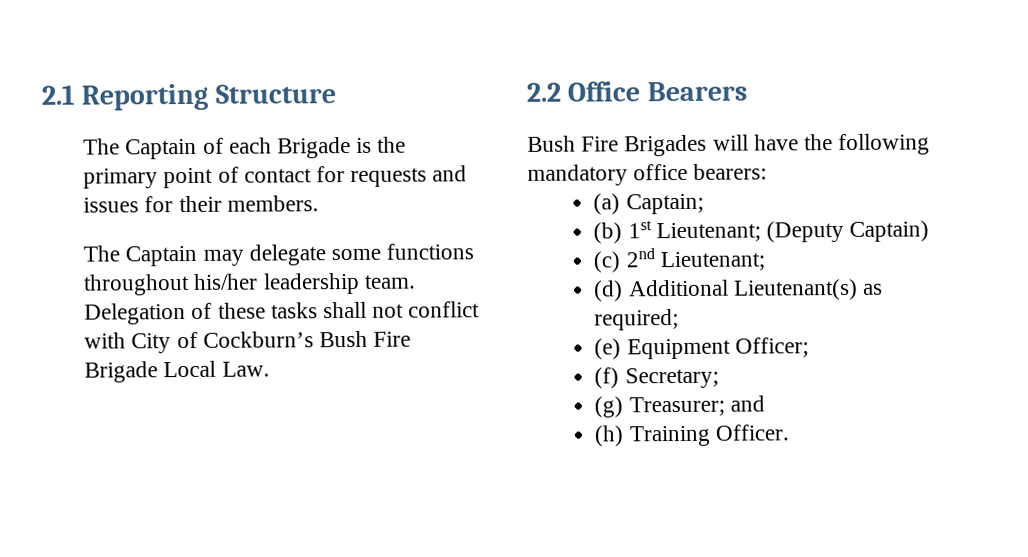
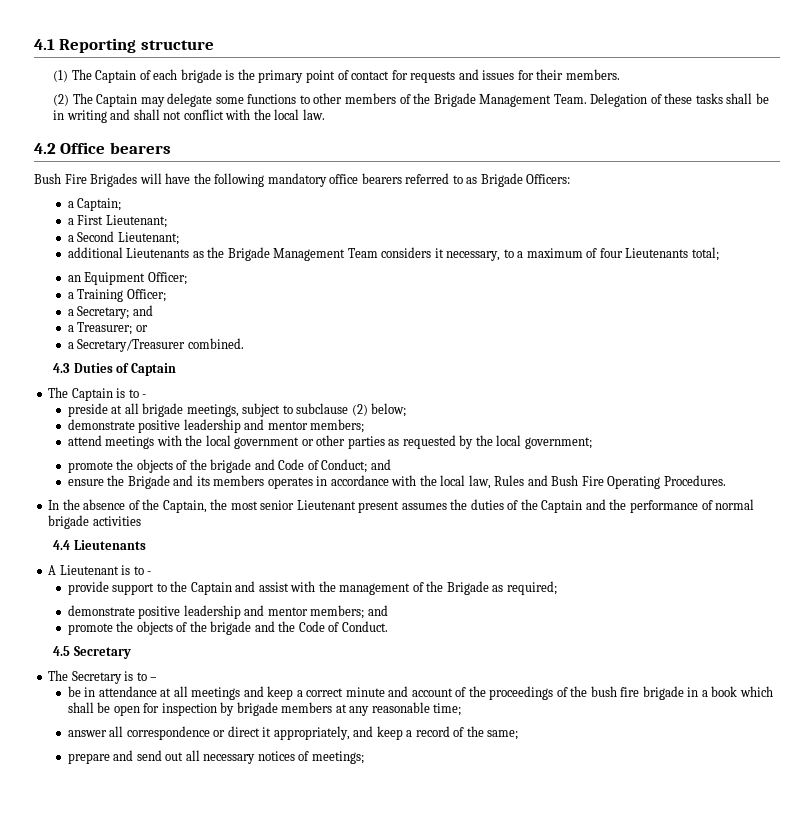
- 2.1 Reporting Structure
- The Captain of each Brigade is the primary point of contact for requests and issues for their members.
+ 4.1 Reporting structure
+ (1) The Captain of each brigade is the primary point of contact for requests and issues for their members.
- The Captain may delegate some functions throughout his/her leadership team.
+ (2) The Captain may delegate some functions to other members of the Brigade Management Team.
- Delegation of these tasks shall not conflict with City of Cockburn’s Bush Fire Brigade Local Law.
- 2.2 Office Bearers
+ Delegation of these tasks shall be in writing and shall not conflict with the local law.
+ 4.2 Office bearers
- Bush Fire Brigades will have the following mandatory office bearers:
- (a) Captain;
- (b) 1st Lieutenant; (Deputy Captain)
- (c) 2nd Lieutenant;
- (d) Additional Lieutenant(s) as required;
- (e) Equipment Officer;
- (f) Secretary;
- (g) Treasurer; and
- (h) Training Officer.
+ Bush Fire Brigades will have the following mandatory office bearers referred to as Brigade Officers:
+ a Captain;
+ a First Lieutenant;
+ a Second Lieutenant;
+ additional Lieutenants as the Brigade Management Team considers it necessary, to a maximum of four Lieutenants total;
+ an Equipment Officer;
+ a Training Officer;
+ a Secretary; and
+ a Treasurer; or
+ a Secretary/Treasurer combined.
+ 4.3 Duties of Captain
+ The Captain is to -
+ preside at all brigade meetings, subject to subclause (2) below;
+ demonstrate positive leadership and mentor members;
+ attend meetings with the local government or other parties as requested by the local government;
+ promote the objects of the brigade and Code of Conduct; and
+ ensure the Brigade and its members operates in accordance with the local law, Rules and Bush Fire Operating Procedures.
+ In the absence of the Captain, the most senior Lieutenant present assumes the duties of the Captain and the performance of normal brigade activities
+ 4.4 Lieutenants
+ A Lieutenant is to -
+ provide support to the Captain and assist with the management of the Brigade as required;
+ demonstrate positive leadership and mentor members; and
+ promote the objects of the brigade and the Code of Conduct.
+ 4.5 Secretary
+ The Secretary is to –
+ be in attendance at all meetings and keep a correct minute and account of the proceedings of the bush fire brigade in a book which shall be open for inspection by brigade members at any reasonable time;
+ answer all correspondence or direct it appropriately, and keep a record of the same;
+ prepare and send out all necessary notices of meetings;

